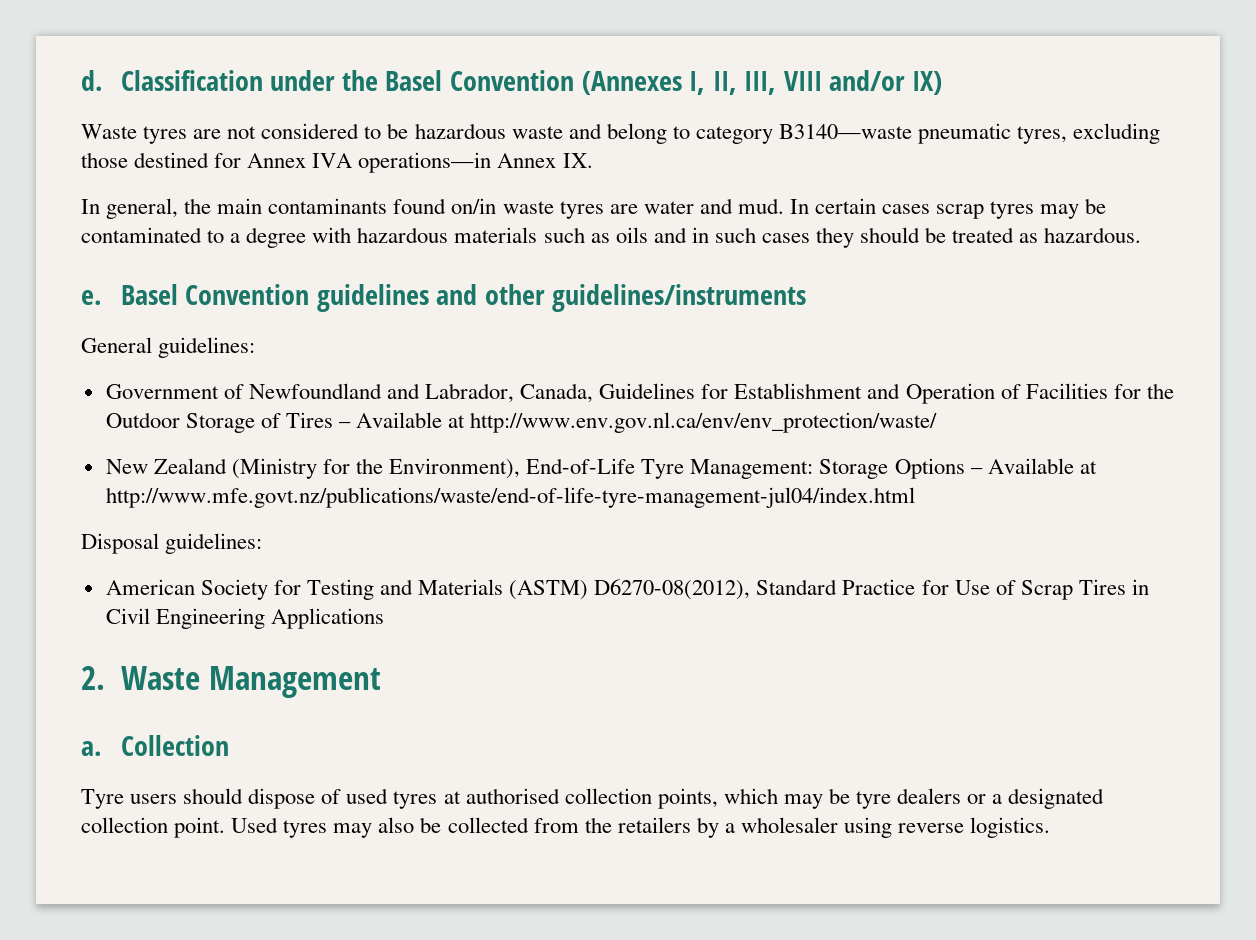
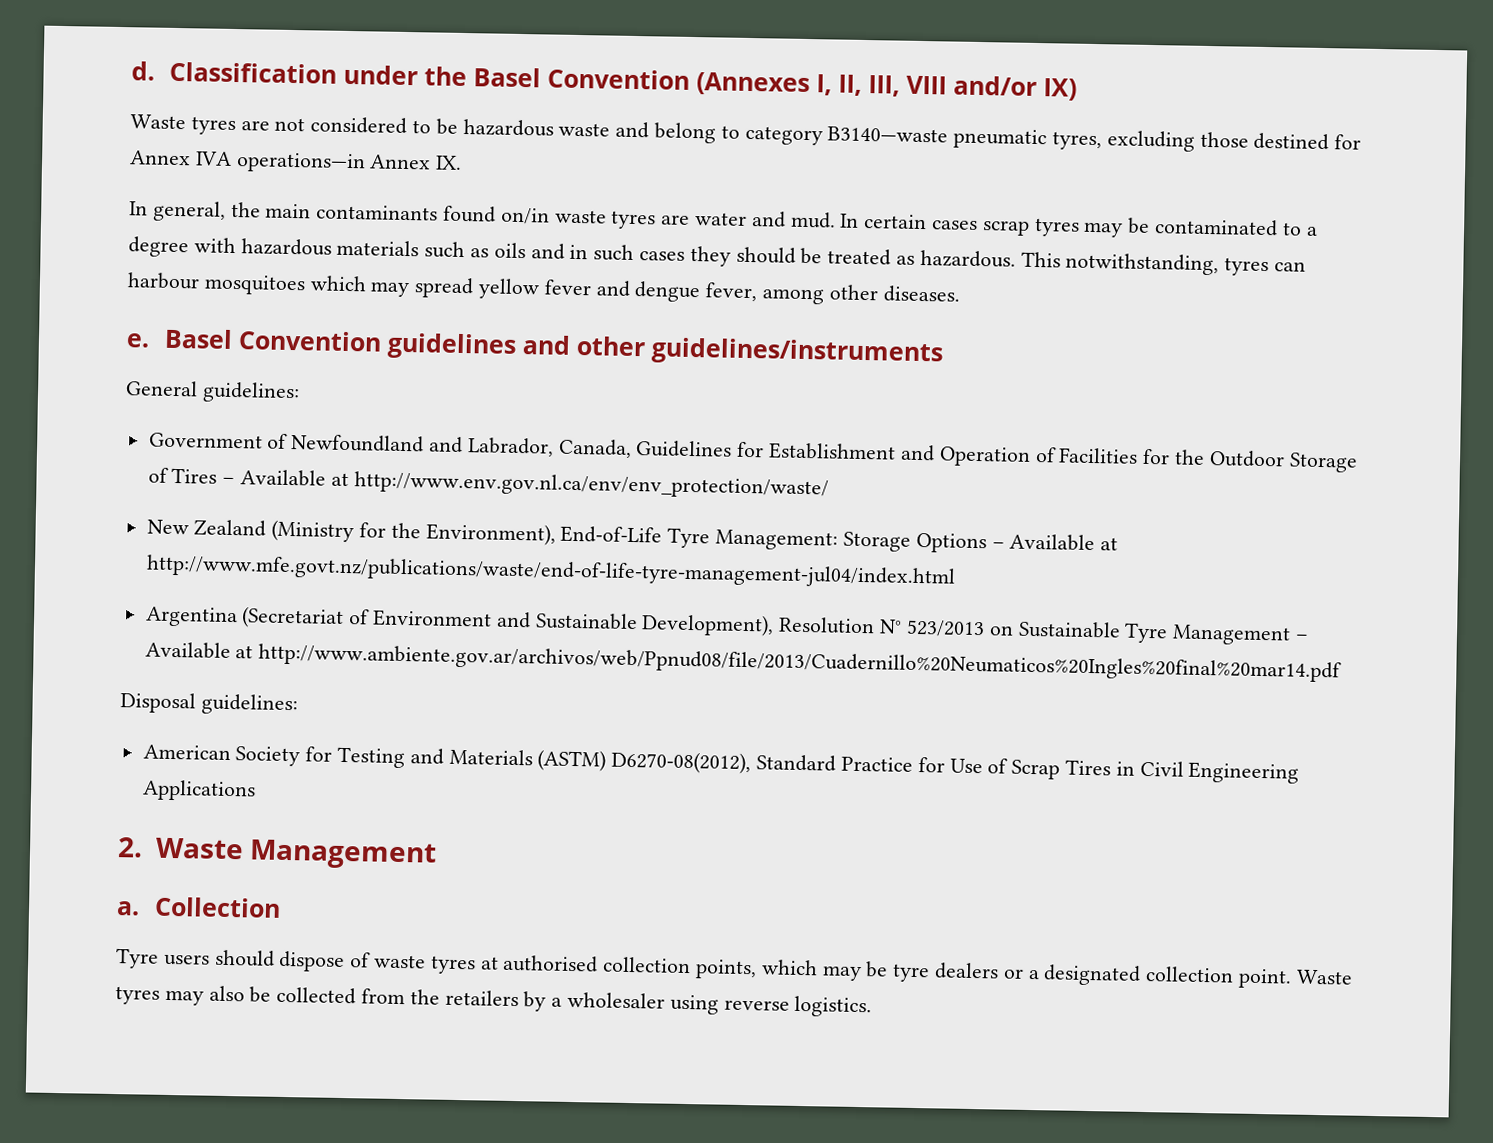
+ This notwithstanding, tyres can harbour mosquitoes which may spread yellow fever and dengue fever, among other diseases.
+ Argentina (Secretariat of Environment and Sustainable Development), Resolution N° 523/2013 on Sustainable Tyre Management – Available at http://www.ambiente.gov.ar/archivos/web/Ppnud08/file/2013/Cuadernillo%20Neumaticos%20Ingles%20final%20mar14.pdf
- Tyre users should dispose of used tyres at authorised collection points, which may be tyre dealers or a designated collection point.
+ Tyre users should dispose of waste tyres at authorised collection points, which may be tyre dealers or a designated collection point.
- Used tyres may also be collected from the retailers by a wholesaler using reverse logistics.
+ Waste tyres may also be collected from the retailers by a wholesaler using reverse logistics.

